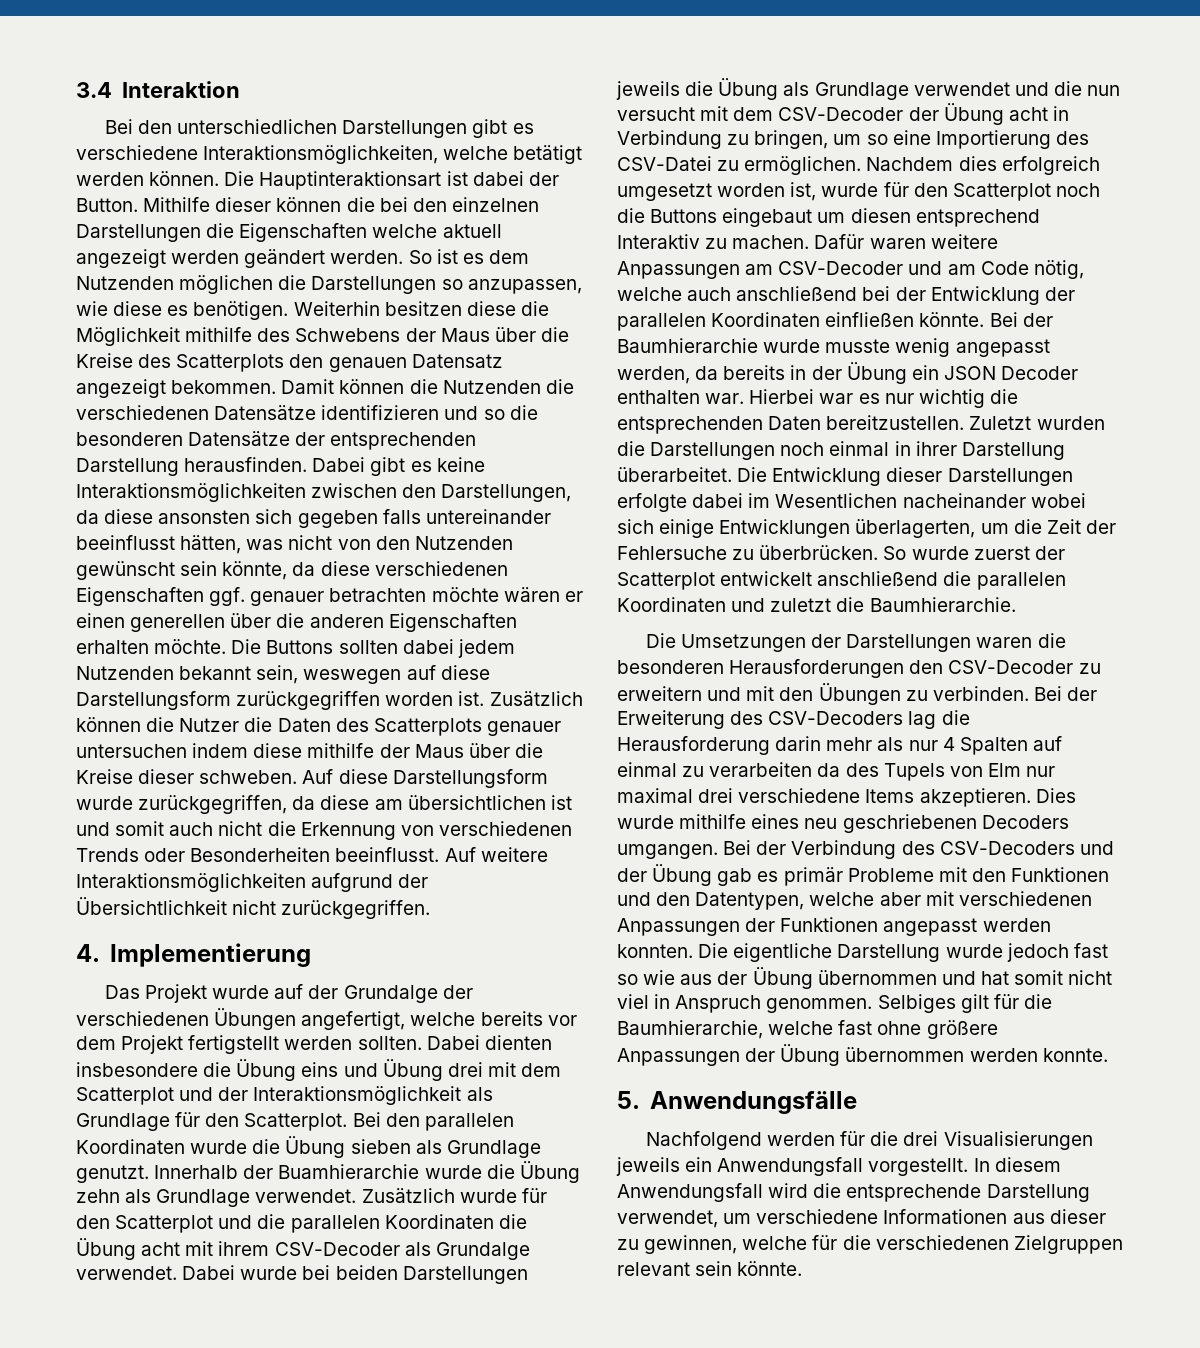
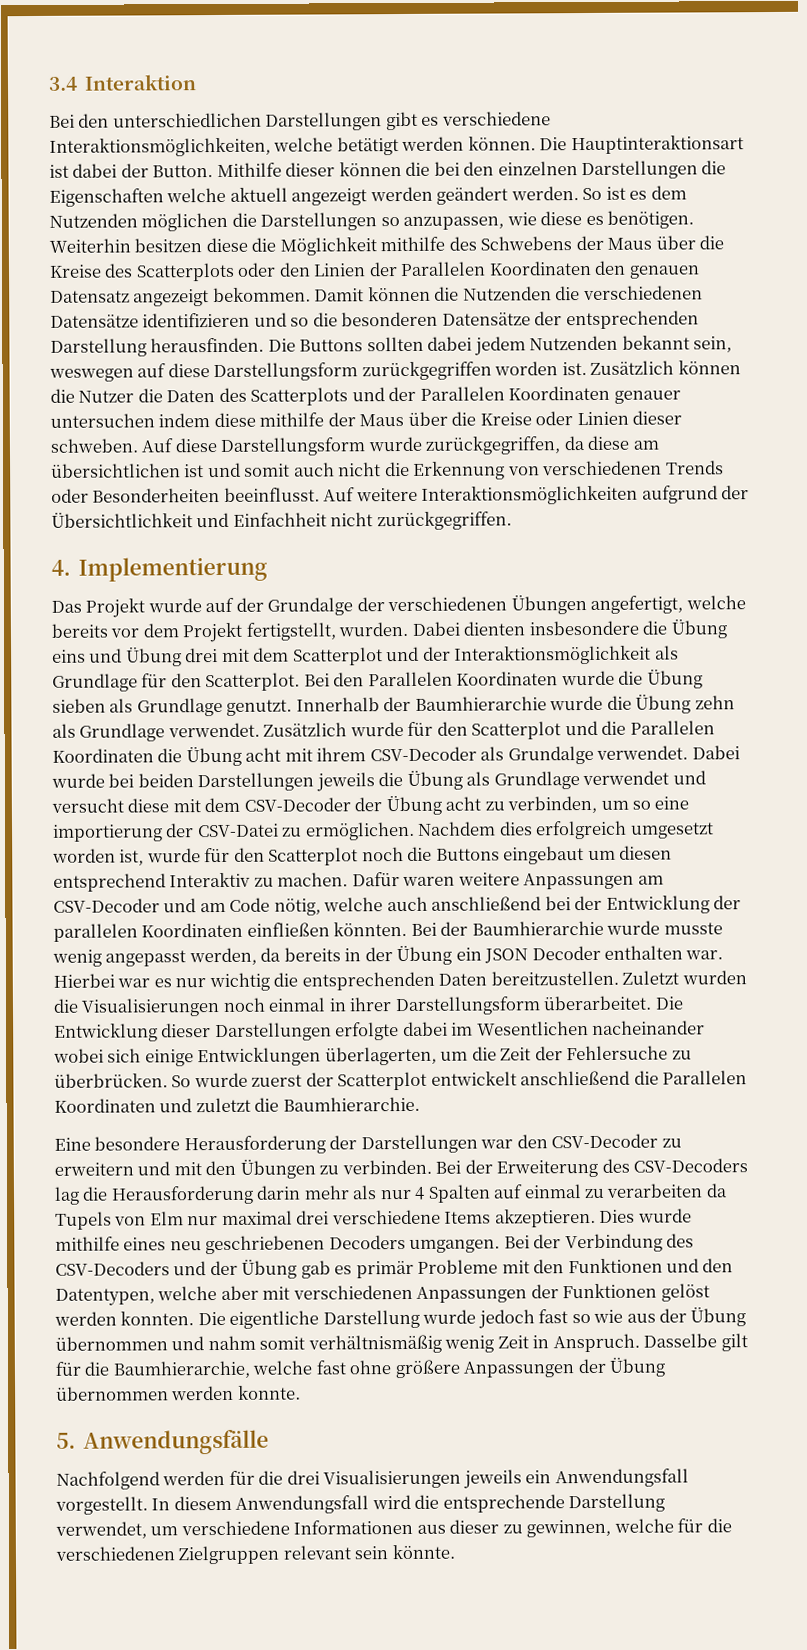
- Weiterhin besitzen diese die Möglichkeit mithilfe des Schwebens der Maus über die Kreise des Scatterplots den genauen Datensatz angezeigt bekommen.
+ Weiterhin besitzen diese die Möglichkeit mithilfe des Schwebens der Maus über die Kreise des Scatterplots oder den Linien der Parallelen Koordinaten den genauen Datensatz angezeigt bekommen.
- Dabei gibt es keine Interaktionsmöglichkeiten zwischen den Darstellungen, da diese ansonsten sich gegeben falls untereinander beeinflusst hätten, was nicht von den Nutzenden gewünscht sein könnte, da diese verschiedenen Eigenschaften ggf. genauer betrachten möchte wären er einen generellen über die anderen Eigenschaften erhalten möchte.
- Zusätzlich können die Nutzer die Daten des Scatterplots genauer untersuchen indem diese mithilfe der Maus über die Kreise dieser schweben.
+ Zusätzlich können die Nutzer die Daten des Scatterplots und der Parallelen Koordinaten genauer untersuchen indem diese mithilfe der Maus über die Kreise oder Linien dieser schweben.
- Auf weitere Interaktionsmöglichkeiten aufgrund der Übersichtlichkeit nicht zurückgegriffen.
+ Auf weitere Interaktionsmöglichkeiten aufgrund der Übersichtlichkeit und Einfachheit nicht zurückgegriffen.
- Das Projekt wurde auf der Grundalge der verschiedenen Übungen angefertigt, welche bereits vor dem Projekt fertigstellt werden sollten.
+ Das Projekt wurde auf der Grundalge der verschiedenen Übungen angefertigt, welche bereits vor dem Projekt fertigstellt, wurden.
- Bei den parallelen Koordinaten wurde die Übung sieben als Grundlage genutzt.
+ Bei den Parallelen Koordinaten wurde die Übung sieben als Grundlage genutzt.
- Innerhalb der Buamhierarchie wurde die Übung zehn als Grundlage verwendet.
+ Innerhalb der Baumhierarchie wurde die Übung zehn als Grundlage verwendet.
- Zusätzlich wurde für den Scatterplot und die parallelen Koordinaten die Übung acht mit ihrem CSV-Decoder als Grundalge verwendet.
+ Zusätzlich wurde für den Scatterplot und die Parallelen Koordinaten die Übung acht mit ihrem CSV-Decoder als Grundalge verwendet.
- Dabei wurde bei beiden Darstellungen jeweils die Übung als Grundlage verwendet und die nun versucht mit dem CSV-Decoder der Übung acht in Verbindung zu bringen, um so eine Importierung des CSV-Datei zu ermöglichen.
+ Dabei wurde bei beiden Darstellungen jeweils die Übung als Grundlage verwendet und versucht diese mit dem CSV-Decoder der Übung acht zu verbinden, um so eine importierung der CSV-Datei zu ermöglichen.
- Dafür waren weitere Anpassungen am CSV-Decoder und am Code nötig, welche auch anschließend bei der Entwicklung der parallelen Koordinaten einfließen könnte.
+ Dafür waren weitere Anpassungen am CSV-Decoder und am Code nötig, welche auch anschließend bei der Entwicklung der parallelen Koordinaten einfließen könnten.
- Zuletzt wurden die Darstellungen noch einmal in ihrer Darstellung überarbeitet.
+ Zuletzt wurden die Visualisierungen noch einmal in ihrer Darstellungsform überarbeitet.
- So wurde zuerst der Scatterplot entwickelt anschließend die parallelen Koordinaten und zuletzt die Baumhierarchie.
+ So wurde zuerst der Scatterplot entwickelt anschließend die Parallelen Koordinaten und zuletzt die Baumhierarchie.
- Die Umsetzungen der Darstellungen waren die besonderen Herausforderungen den CSV-Decoder zu erweitern und mit den Übungen zu verbinden.
+ Eine besondere Herausforderung der Darstellungen war den CSV-Decoder zu erweitern und mit den Übungen zu verbinden.
- Bei der Erweiterung des CSV-Decoders lag die Herausforderung darin mehr als nur 4 Spalten auf einmal zu verarbeiten da des Tupels von Elm nur maximal drei verschiedene Items akzeptieren.
+ Bei der Erweiterung des CSV-Decoders lag die Herausforderung darin mehr als nur 4 Spalten auf einmal zu verarbeiten da Tupels von Elm nur maximal drei verschiedene Items akzeptieren.
- Bei der Verbindung des CSV-Decoders und der Übung gab es primär Probleme mit den Funktionen und den Datentypen, welche aber mit verschiedenen Anpassungen der Funktionen angepasst werden konnten.
+ Bei der Verbindung des CSV-Decoders und der Übung gab es primär Probleme mit den Funktionen und den Datentypen, welche aber mit verschiedenen Anpassungen der Funktionen gelöst werden konnten.
- Die eigentliche Darstellung wurde jedoch fast so wie aus der Übung übernommen und hat somit nicht viel in Anspruch genommen. Selbiges gilt für die Baumhierarchie, welche fast ohne größere Anpassungen der Übung übernommen werden konnte.
+ Die eigentliche Darstellung wurde jedoch fast so wie aus der Übung übernommen und nahm somit verhältnismäßig wenig Zeit in Anspruch. Dasselbe gilt für die Baumhierarchie, welche fast ohne größere Anpassungen der Übung übernommen werden konnte.

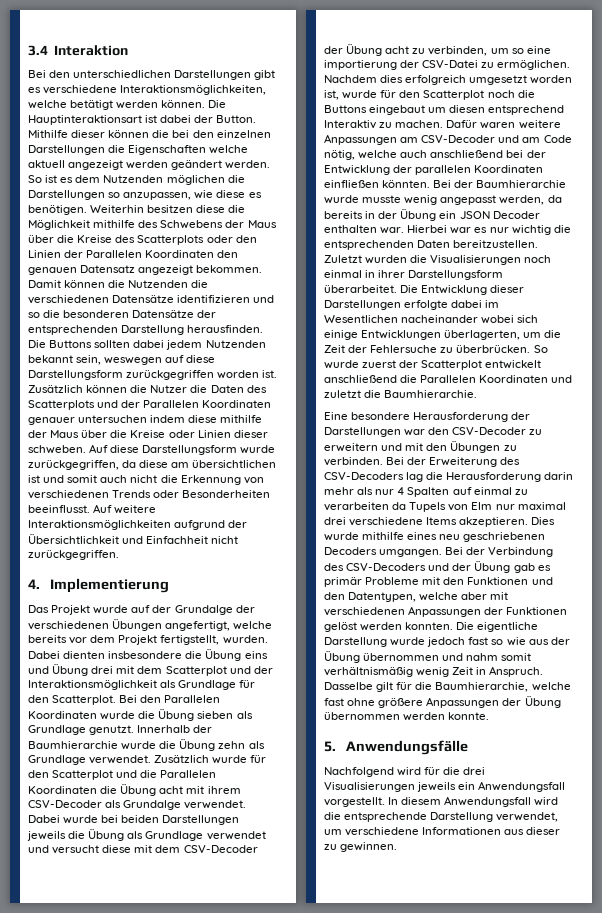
- Nachfolgend werden für die drei Visualisierungen jeweils ein Anwendungsfall vorgestellt.
+ Nachfolgend wird für die drei Visualisierungen jeweils ein Anwendungsfall vorgestellt.
- In diesem Anwendungsfall wird die entsprechende Darstellung verwendet, um verschiedene Informationen aus dieser zu gewinnen, welche für die verschiedenen Zielgruppen relevant sein könnte.
+ In diesem Anwendungsfall wird die entsprechende Darstellung verwendet, um verschiedene Informationen aus dieser zu gewinnen.

